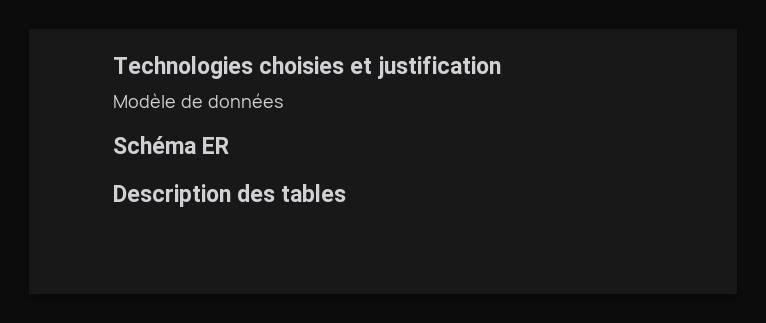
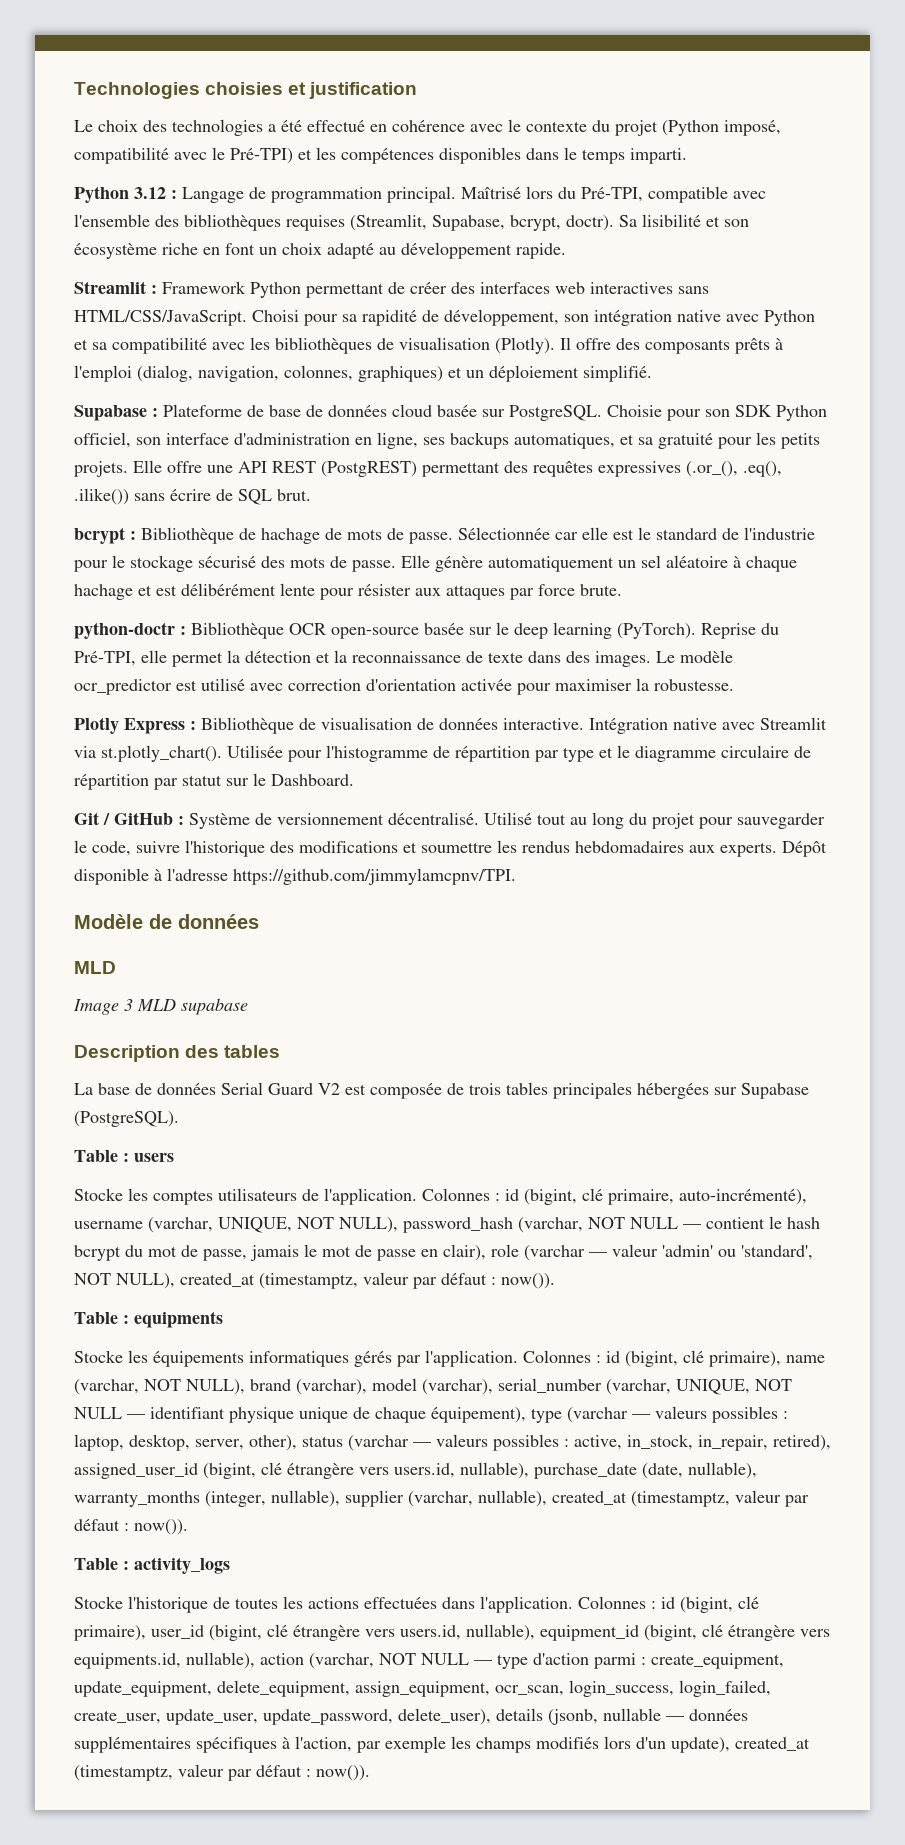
+ Le choix des technologies a été effectué en cohérence avec le contexte du projet (Python imposé, compatibilité avec le Pré-TPI) et les compétences disponibles dans le temps imparti.
+ Python 3.12 : Langage de programmation principal. Maîtrisé lors du Pré-TPI, compatible avec l'ensemble des bibliothèques requises (Streamlit, Supabase, bcrypt, doctr). Sa lisibilité et son écosystème riche en font un choix adapté au développement rapide.
+ Streamlit : Framework Python permettant de créer des interfaces web interactives sans HTML/CSS/JavaScript. Choisi pour sa rapidité de développement, son intégration native avec Python et sa compatibilité avec les bibliothèques de visualisation (Plotly). Il offre des composants prêts à l'emploi (dialog, navigation, colonnes, graphiques) et un déploiement simplifié.
+ Supabase : Plateforme de base de données cloud basée sur PostgreSQL. Choisie pour son SDK Python officiel, son interface d'administration en ligne, ses backups automatiques, et sa gratuité pour les petits projets. Elle offre une API REST (PostgREST) permettant des requêtes expressives (.or_(), .eq(), .ilike()) sans écrire de SQL brut.
+ bcrypt : Bibliothèque de hachage de mots de passe. Sélectionnée car elle est le standard de l'industrie pour le stockage sécurisé des mots de passe. Elle génère automatiquement un sel aléatoire à chaque hachage et est délibérément lente pour résister aux attaques par force brute.
+ python-doctr : Bibliothèque OCR open-source basée sur le deep learning (PyTorch). Reprise du Pré-TPI, elle permet la détection et la reconnaissance de texte dans des images. Le modèle ocr_predictor est utilisé avec correction d'orientation activée pour maximiser la robustesse.
+ Plotly Express : Bibliothèque de visualisation de données interactive. Intégration native avec Streamlit via st.plotly_chart(). Utilisée pour l'histogramme de répartition par type et le diagramme circulaire de répartition par statut sur le Dashboard.
+ Git / GitHub : Système de versionnement décentralisé. Utilisé tout au long du projet pour sauvegarder le code, suivre l'historique des modifications et soumettre les rendus hebdomadaires aux experts. Dépôt disponible à l'adresse https://github.com/jimmylamcpnv/TPI.
  Modèle de données
- Schéma ER
+ MLD
+ Image 3 MLD supabase
  Description des tables
+ La base de données Serial Guard V2 est composée de trois tables principales hébergées sur Supabase (PostgreSQL).
+ Table : users
+ Stocke les comptes utilisateurs de l'application. Colonnes : id (bigint, clé primaire, auto-incrémenté), username (varchar, UNIQUE, NOT NULL), password_hash (varchar, NOT NULL — contient le hash bcrypt du mot de passe, jamais le mot de passe en clair), role (varchar — valeur 'admin' ou 'standard', NOT NULL), created_at (timestamptz, valeur par défaut : now()).
+ Table : equipments
+ Stocke les équipements informatiques gérés par l'application. Colonnes : id (bigint, clé primaire), name (varchar, NOT NULL), brand (varchar), model (varchar), serial_number (varchar, UNIQUE, NOT NULL — identifiant physique unique de chaque équipement), type (varchar — valeurs possibles : laptop, desktop, server, other), status (varchar — valeurs possibles : active, in_stock, in_repair, retired), assigned_user_id (bigint, clé étrangère vers users.id, nullable), purchase_date (date, nullable), warranty_months (integer, nullable), supplier (varchar, nullable), created_at (timestamptz, valeur par défaut : now()).
+ Table : activity_logs
+ Stocke l'historique de toutes les actions effectuées dans l'application. Colonnes : id (bigint, clé primaire), user_id (bigint, clé étrangère vers users.id, nullable), equipment_id (bigint, clé étrangère vers equipments.id, nullable), action (varchar, NOT NULL — type d'action parmi : create_equipment, update_equipment, delete_equipment, assign_equipment, ocr_scan, login_success, login_failed, create_user, update_user, update_password, delete_user), details (jsonb, nullable — données supplémentaires spécifiques à l'action, par exemple les champs modifiés lors d'un update), created_at (timestamptz, valeur par défaut : now()).

